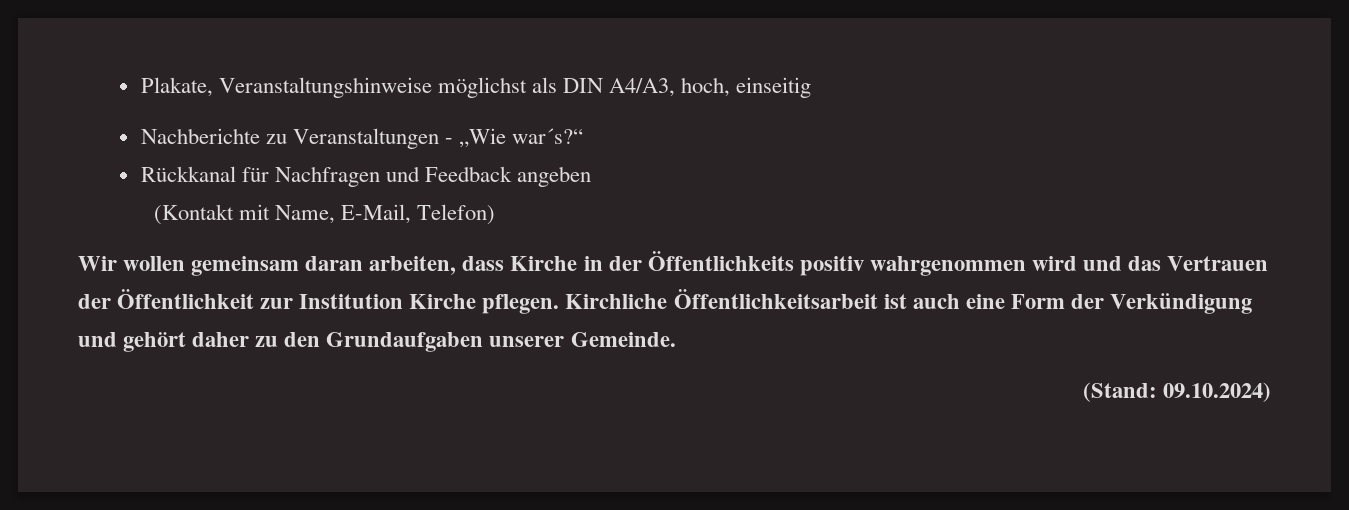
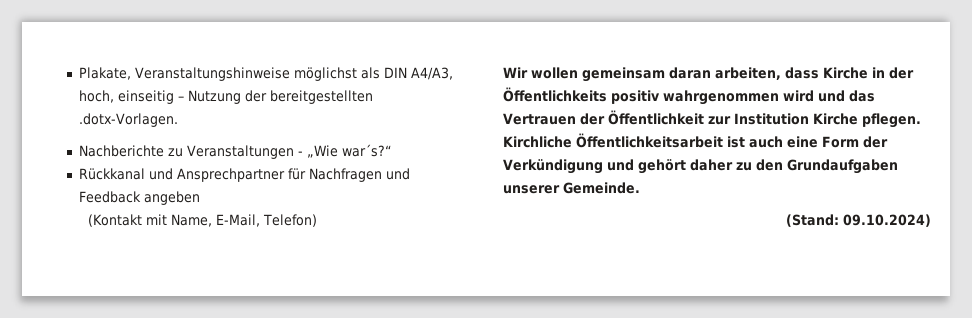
- Plakate, Veranstaltungshinweise möglichst als DIN A4/A3, hoch, einseitig
+ Plakate, Veranstaltungshinweise möglichst als DIN A4/A3, hoch, einseitig – Nutzung der bereitgestellten .dotx-Vorlagen.
- Rückkanal für Nachfragen und Feedback angeben
+ Rückkanal und Ansprechpartner für Nachfragen und Feedback angeben

